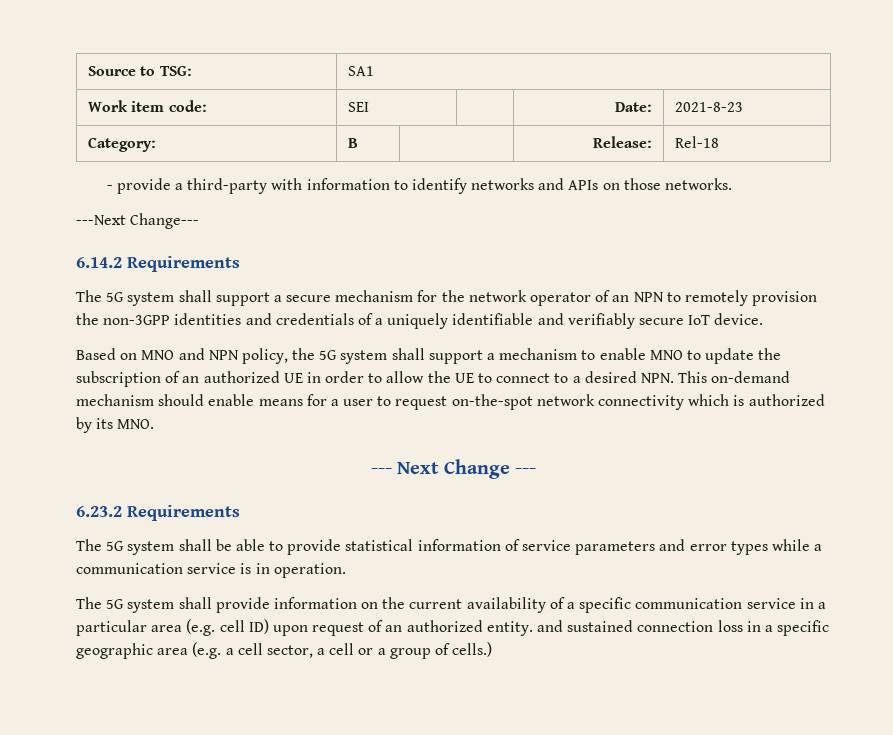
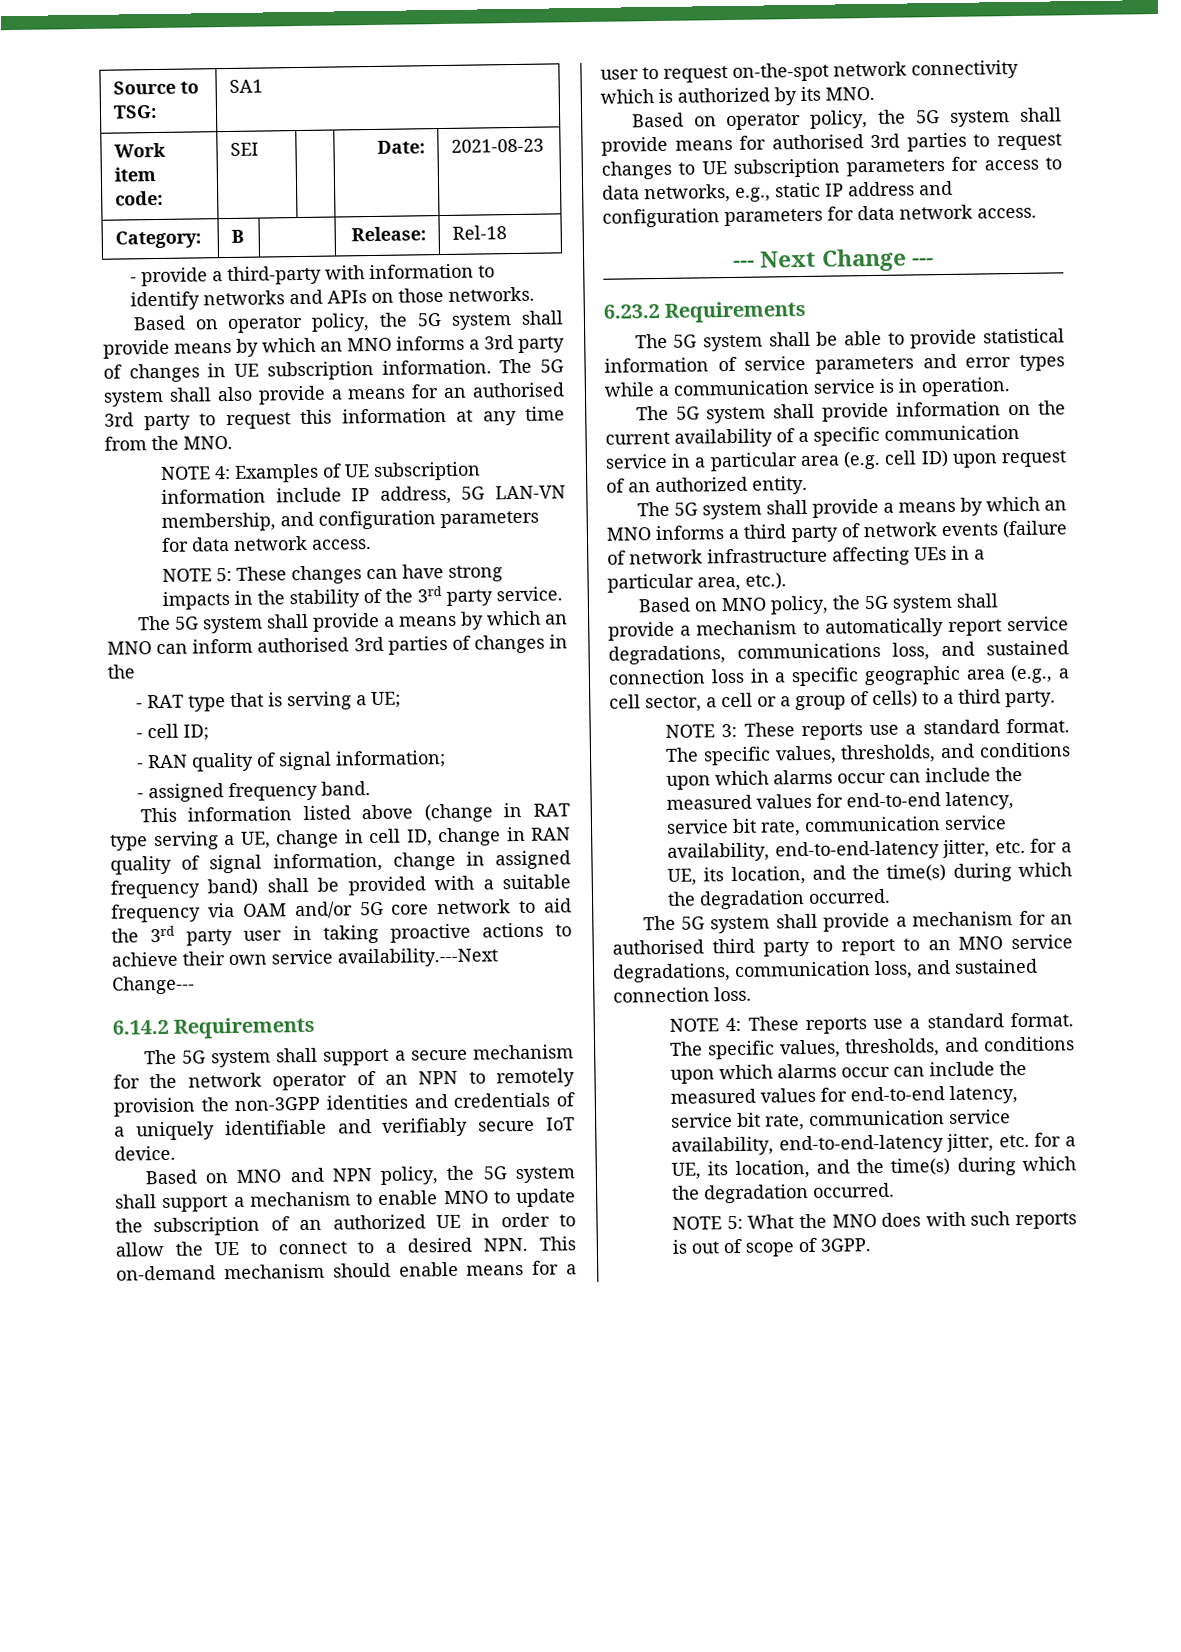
- Work item code: | SEI | | Date: | 2021-8-23
+ Work item code: | SEI | | Date: | 2021-08-23
- ---Next Change---
+ Based on operator policy, the 5G system shall provide means by which an MNO informs a 3rd party of changes in UE subscription information. The 5G system shall also provide a means for an authorised 3rd party to request this information at any time from the MNO.
+ NOTE 4: Examples of UE subscription information include IP address, 5G LAN-VN membership, and configuration parameters for data network access.
+ NOTE 5: These changes can have strong impacts in the stability of the 3rd party service.
+ The 5G system shall provide a means by which an MNO can inform authorised 3rd parties of changes in the
+ - RAT type that is serving a UE;
+ - cell ID;
+ - RAN quality of signal information;
+ - assigned frequency band.
+ This information listed above (change in RAT type serving a UE, change in cell ID, change in RAN quality of signal information, change in assigned frequency band) shall be provided with a suitable frequency via OAM and/or 5G core network to aid the 3rd party user in taking proactive actions to achieve their own service availability.---Next Change---
+ Based on operator policy, the 5G system shall provide means for authorised 3rd parties to request changes to UE subscription parameters for access to data networks, e.g., static IP address and configuration parameters for data network access.
- The 5G system shall provide information on the current availability of a specific communication service in a particular area (e.g. cell ID) upon request of an authorized entity. and sustained connection loss in a specific geographic area (e.g. a cell sector, a cell or a group of cells.)
+ The 5G system shall provide information on the current availability of a specific communication service in a particular area (e.g. cell ID) upon request of an authorized entity.
+ The 5G system shall provide a means by which an MNO informs a third party of network events (failure of network infrastructure affecting UEs in a particular area, etc.).
+ Based on MNO policy, the 5G system shall provide a mechanism to automatically report service degradations, communications loss, and sustained connection loss in a specific geographic area (e.g., a cell sector, a cell or a group of cells) to a third party.
+ NOTE 3: These reports use a standard format. The specific values, thresholds, and conditions upon which alarms occur can include the measured values for end-to-end latency, service bit rate, communication service availability, end-to-end-latency jitter, etc. for a UE, its location, and the time(s) during which the degradation occurred.
+ The 5G system shall provide a mechanism for an authorised third party to report to an MNO service degradations, communication loss, and sustained connection loss.
+ NOTE 4: These reports use a standard format. The specific values, thresholds, and conditions upon which alarms occur can include the measured values for end-to-end latency, service bit rate, communication service availability, end-to-end-latency jitter, etc. for a UE, its location, and the time(s) during which the degradation occurred.
+ NOTE 5: What the MNO does with such reports is out of scope of 3GPP.

